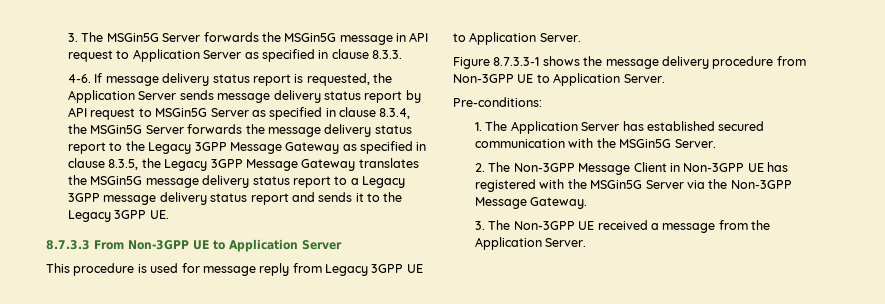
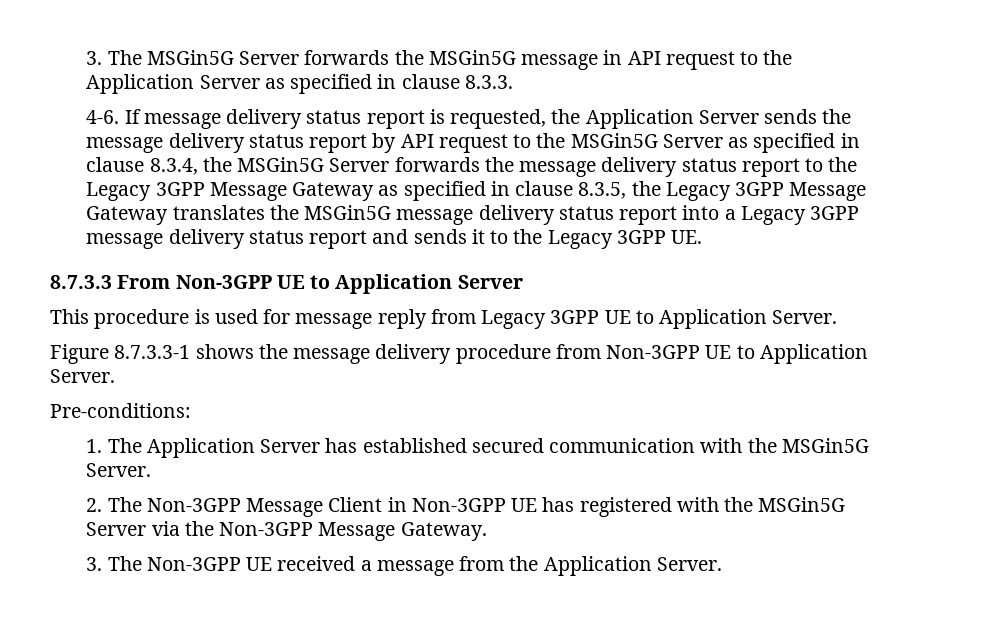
- 3. The MSGin5G Server forwards the MSGin5G message in API request to Application Server as specified in clause 8.3.3.
+ 3. The MSGin5G Server forwards the MSGin5G message in API request to the Application Server as specified in clause 8.3.3.
- If message delivery status report is requested, the Application Server sends message delivery status report by API request to MSGin5G Server as specified in clause 8.3.4, the MSGin5G Server forwards the message delivery status report to the Legacy 3GPP Message Gateway as specified in clause 8.3.5, the Legacy 3GPP Message Gateway translates the MSGin5G message delivery status report to a Legacy 3GPP message delivery status report and sends it to the Legacy 3GPP UE.
+ If message delivery status report is requested, the Application Server sends the message delivery status report by API request to the MSGin5G Server as specified in clause 8.3.4, the MSGin5G Server forwards the message delivery status report to the Legacy 3GPP Message Gateway as specified in clause 8.3.5, the Legacy 3GPP Message Gateway translates the MSGin5G message delivery status report into a Legacy 3GPP message delivery status report and sends it to the Legacy 3GPP UE.

